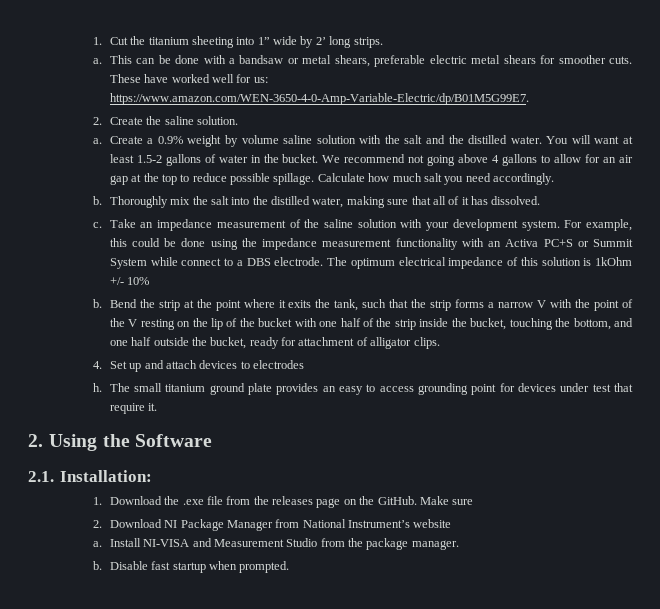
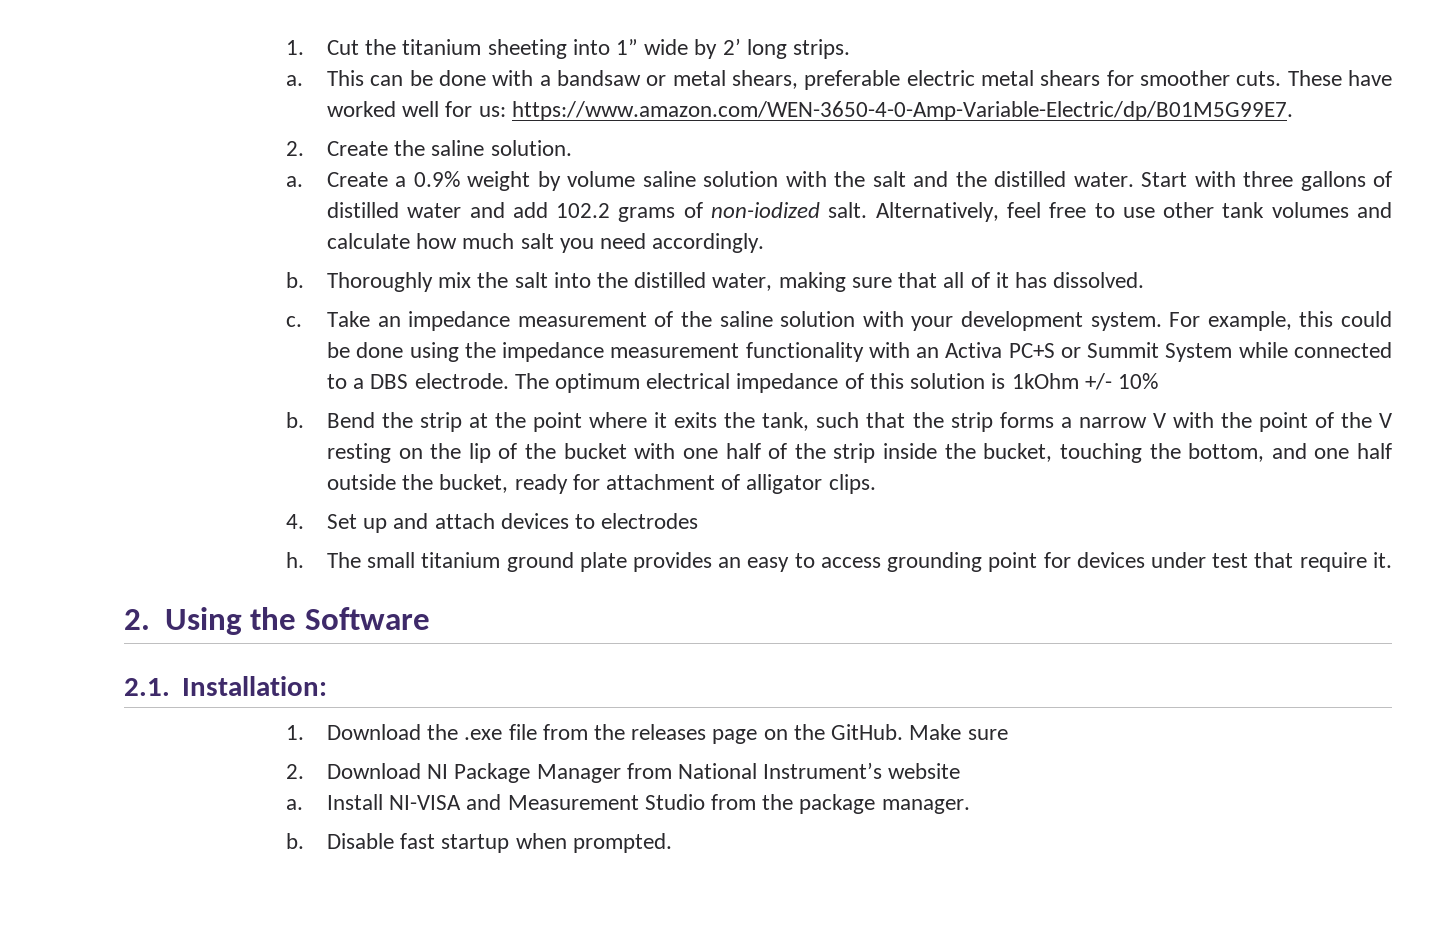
- You will want at least 1.5-2 gallons of water in the bucket. We recommend not going above 4 gallons to allow for an air gap at the top to reduce possible spillage. Calculate how much salt you need accordingly.
+ Start with three gallons of distilled water and add 102.2 grams of non-iodized salt. Alternatively, feel free to use other tank volumes and calculate how much salt you need accordingly.
- For example, this could be done using the impedance measurement functionality with an Activa PC+S or Summit System while connect to a DBS electrode.
+ For example, this could be done using the impedance measurement functionality with an Activa PC+S or Summit System while connected to a DBS electrode.

